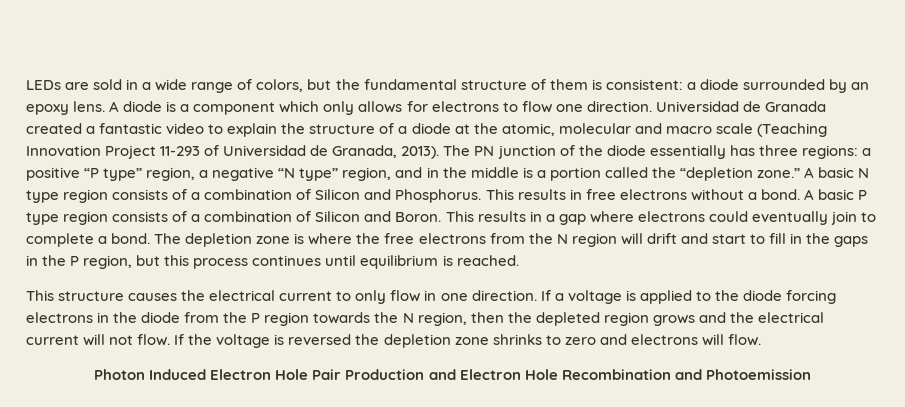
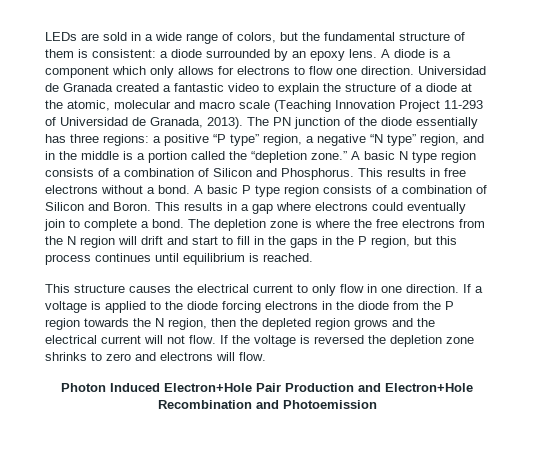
- Photon Induced Electron Hole Pair Production and Electron Hole Recombination and Photoemission
+ Photon Induced Electron+Hole Pair Production and Electron+Hole Recombination and Photoemission

